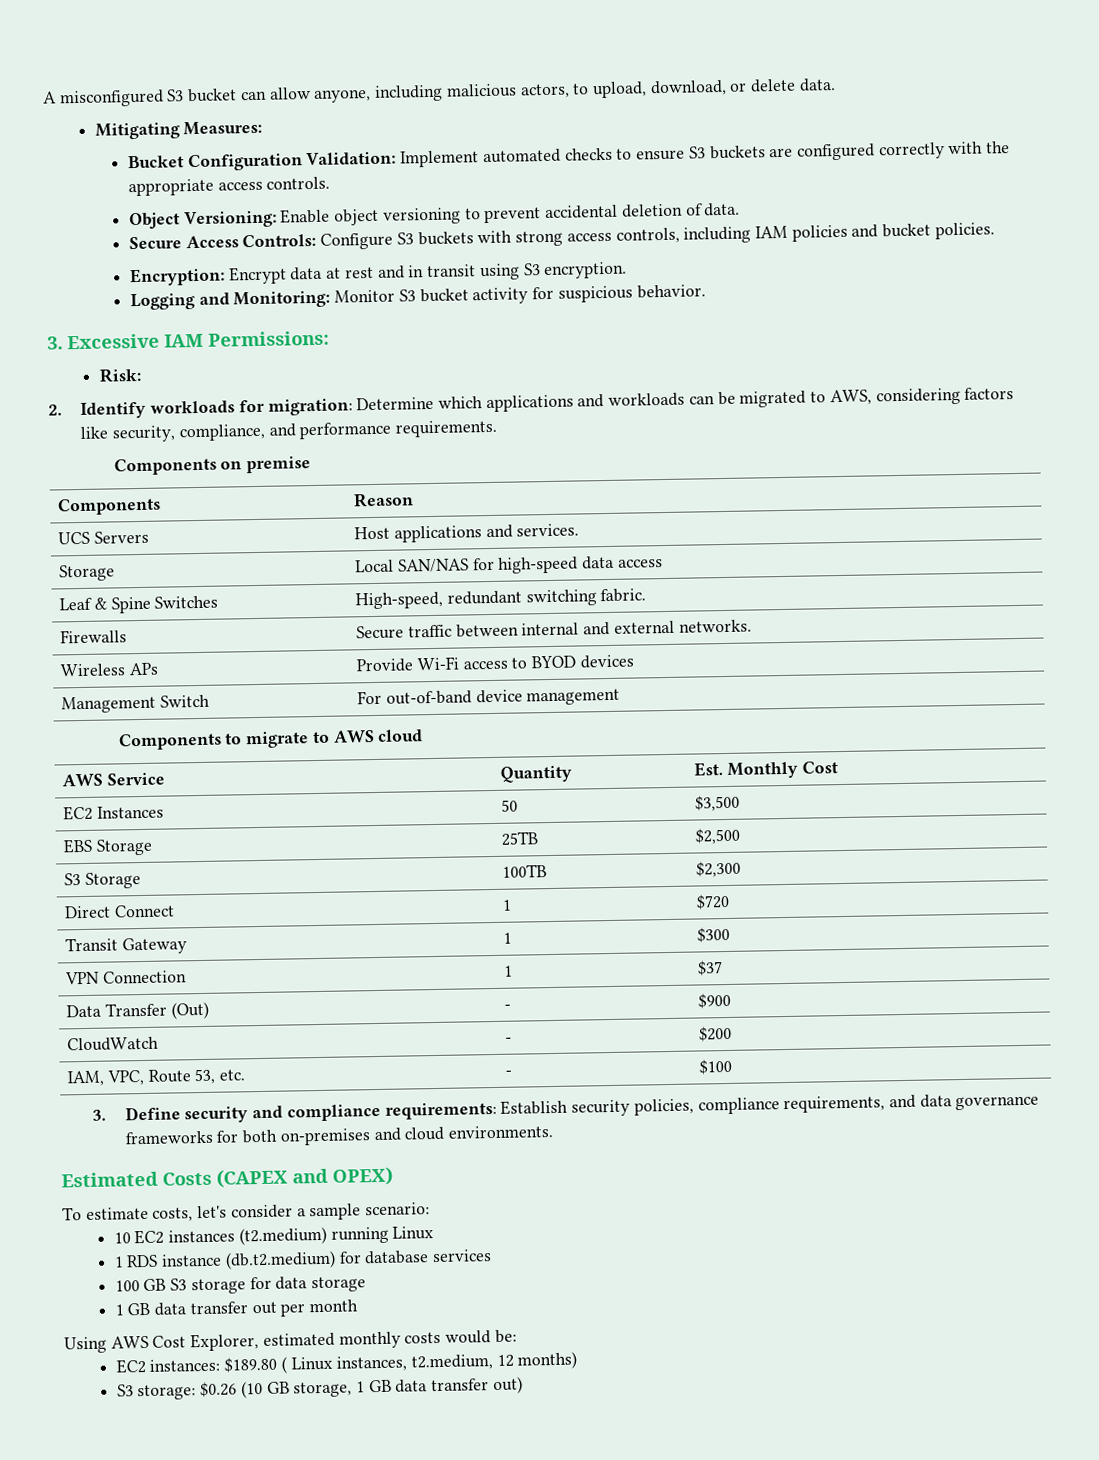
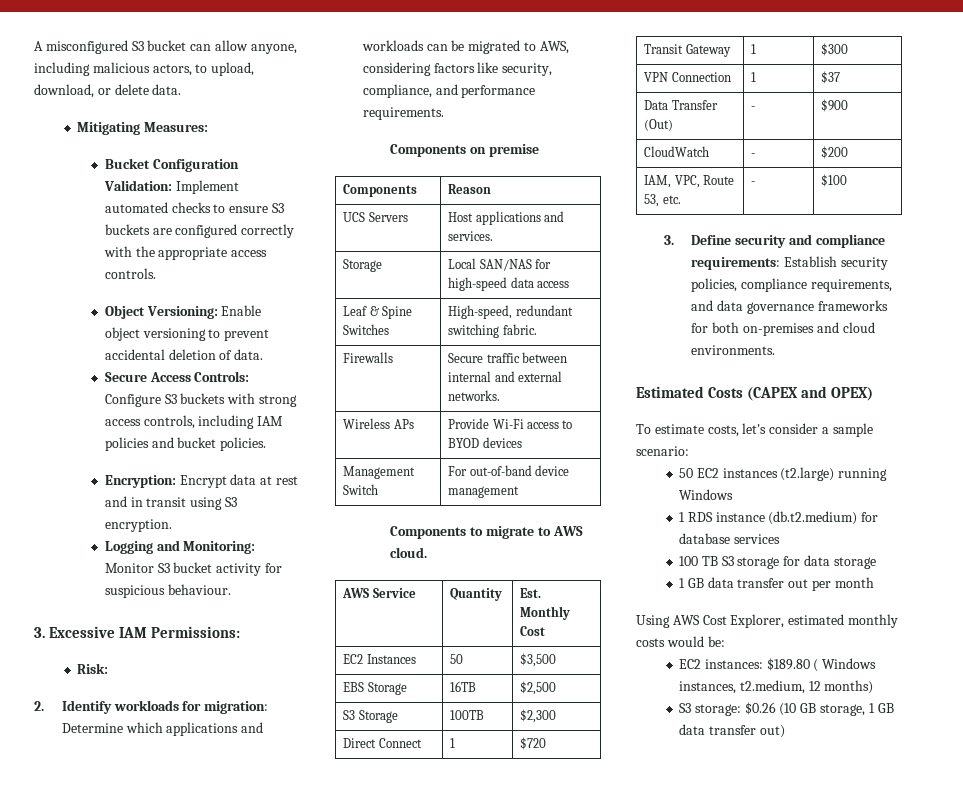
- Logging and Monitoring: Monitor S3 bucket activity for suspicious behavior.
+ Logging and Monitoring: Monitor S3 bucket activity for suspicious behaviour.
- Components to migrate to AWS cloud
+ Components to migrate to AWS cloud.
- EBS Storage | 25TB | $2,500
+ EBS Storage | 16TB | $2,500
- 10 EC2 instances (t2.medium) running Linux
+ 50 EC2 instances (t2.large) running Windows
- 100 GB S3 storage for data storage
+ 100 TB S3 storage for data storage
- EC2 instances: $189.80 ( Linux instances, t2.medium, 12 months)
+ EC2 instances: $189.80 ( Windows instances, t2.medium, 12 months)

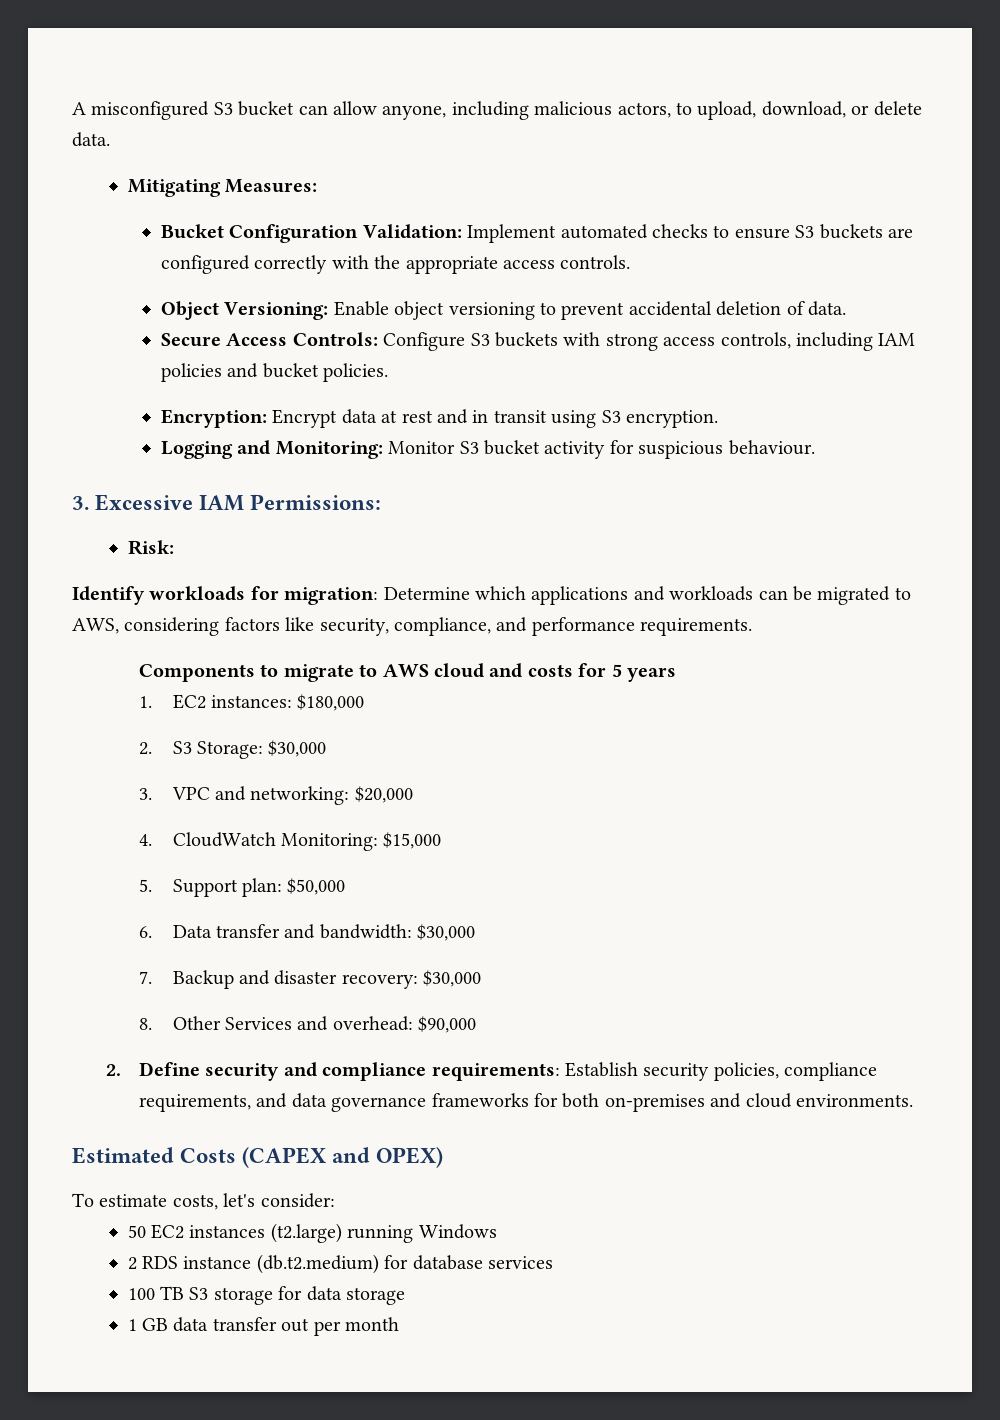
- 2. Identify workloads for migration: Determine which applications and workloads can be migrated to AWS, considering factors like security, compliance, and performance requirements.
+ Identify workloads for migration: Determine which applications and workloads can be migrated to AWS, considering factors like security, compliance, and performance requirements.
- Components on premise
- Components | Reason
- UCS Servers | Host applications and services.
- Storage | Local SAN/NAS for high-speed data access
- Leaf & Spine Switches | High-speed, redundant switching fabric.
- Firewalls | Secure traffic between internal and external networks.
- Wireless APs | Provide Wi-Fi access to BYOD devices
- Management Switch | For out-of-band device management
- Components to migrate to AWS cloud.
- AWS Service | Quantity | Est. Monthly Cost
- EC2 Instances | 50 | $3,500
- EBS Storage | 16TB | $2,500
- S3 Storage | 100TB | $2,300
- Direct Connect | 1 | $720
- Transit Gateway | 1 | $300
- VPN Connection | 1 | $37
- Data Transfer (Out) | - | $900
- CloudWatch | - | $200
- IAM, VPC, Route 53, etc. | - | $100
- 3. Define security and compliance requirements: Establish security policies, compliance requirements, and data governance frameworks for both on-premises and cloud environments.
+ Components to migrate to AWS cloud and costs for 5 years
+ 1. EC2 instances: $180,000
+ 2. S3 Storage: $30,000
+ 3. VPC and networking: $20,000
+ 4. CloudWatch Monitoring: $15,000
+ 5. Support plan: $50,000
+ 6. Data transfer and bandwidth: $30,000
+ 7. Backup and disaster recovery: $30,000
+ 8. Other Services and overhead: $90,000
+ 2. Define security and compliance requirements: Establish security policies, compliance requirements, and data governance frameworks for both on-premises and cloud environments.
- To estimate costs, let's consider a sample scenario:
+ To estimate costs, let's consider:
- 1 RDS instance (db.t2.medium) for database services
+ 2 RDS instance (db.t2.medium) for database services
- Using AWS Cost Explorer, estimated monthly costs would be:
- EC2 instances: $189.80 ( Windows instances, t2.medium, 12 months)
- S3 storage: $0.26 (10 GB storage, 1 GB data transfer out)

